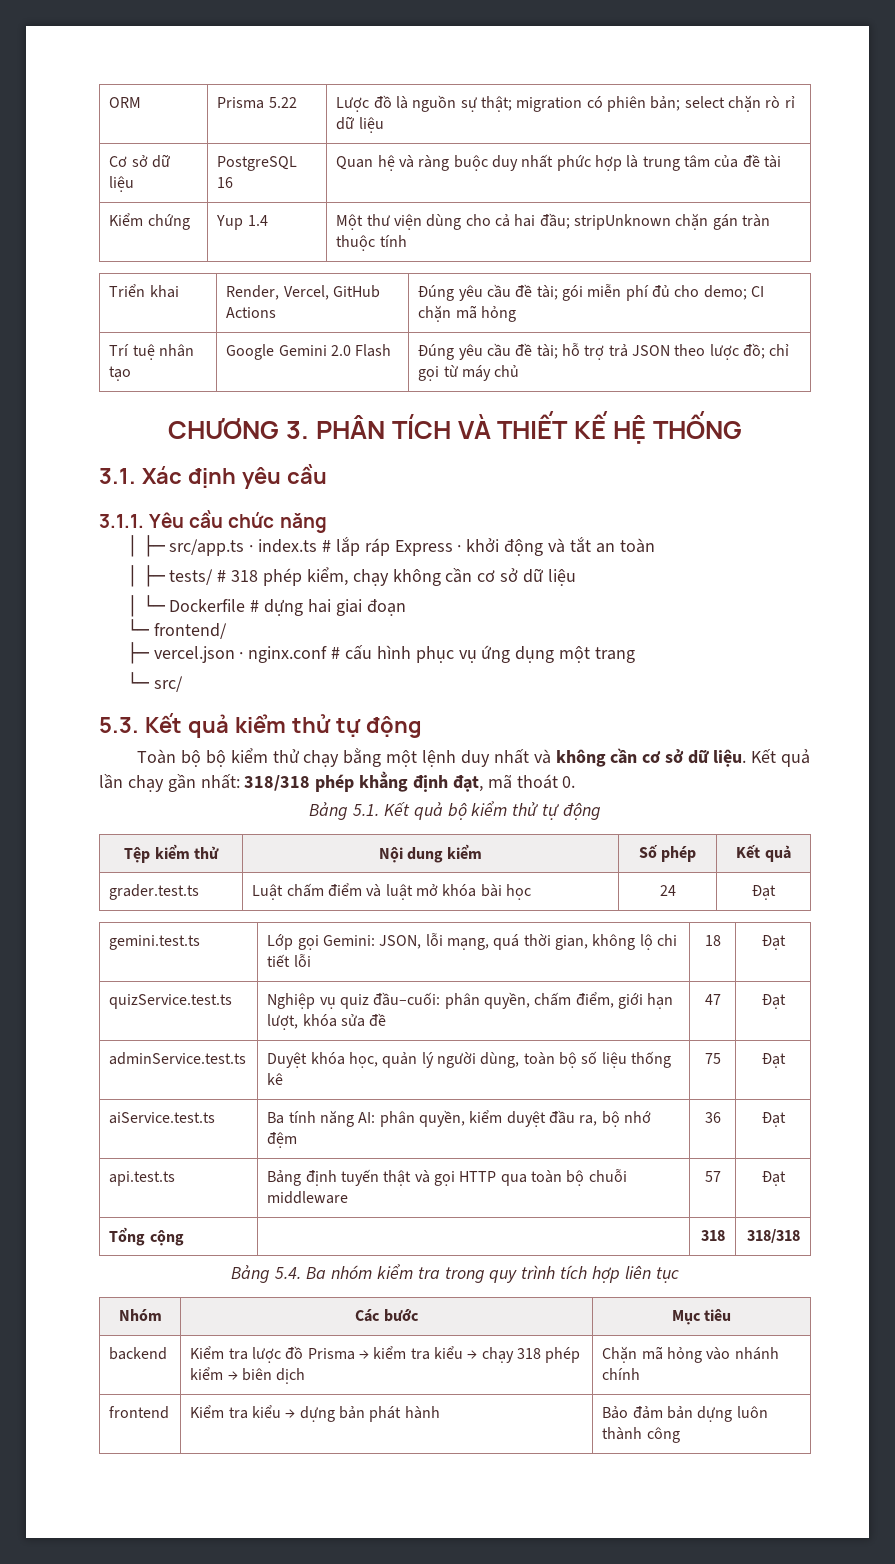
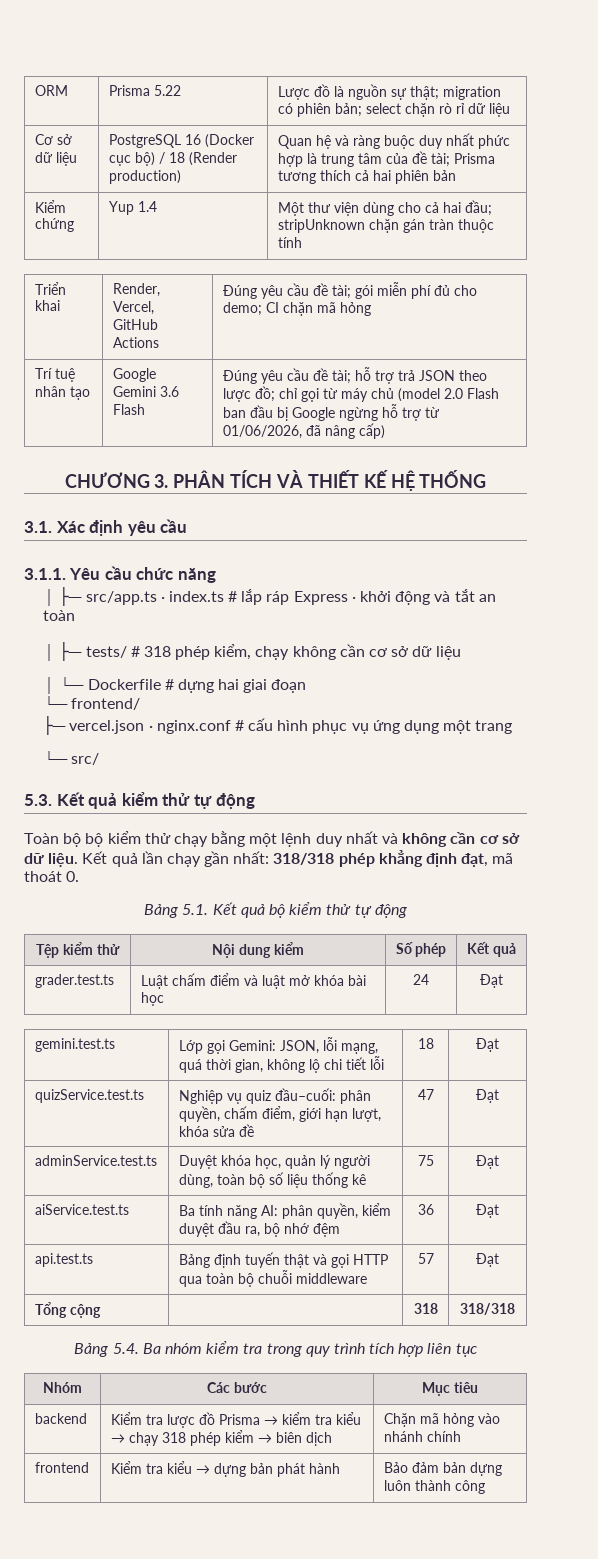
- Cơ sở dữ liệu | PostgreSQL 16 | Quan hệ và ràng buộc duy nhất phức hợp là trung tâm của đề tài
+ Cơ sở dữ liệu | PostgreSQL 16 (Docker cục bộ) / 18 (Render production) | Quan hệ và ràng buộc duy nhất phức hợp là trung tâm của đề tài; Prisma tương thích cả hai phiên bản
- Trí tuệ nhân tạo | Google Gemini 2.0 Flash | Đúng yêu cầu đề tài; hỗ trợ trả JSON theo lược đồ; chỉ gọi từ máy chủ
+ Trí tuệ nhân tạo | Google Gemini 3.6 Flash | Đúng yêu cầu đề tài; hỗ trợ trả JSON theo lược đồ; chỉ gọi từ máy chủ (model 2.0 Flash ban đầu bị Google ngừng hỗ trợ từ 01/06/2026, đã nâng cấp)

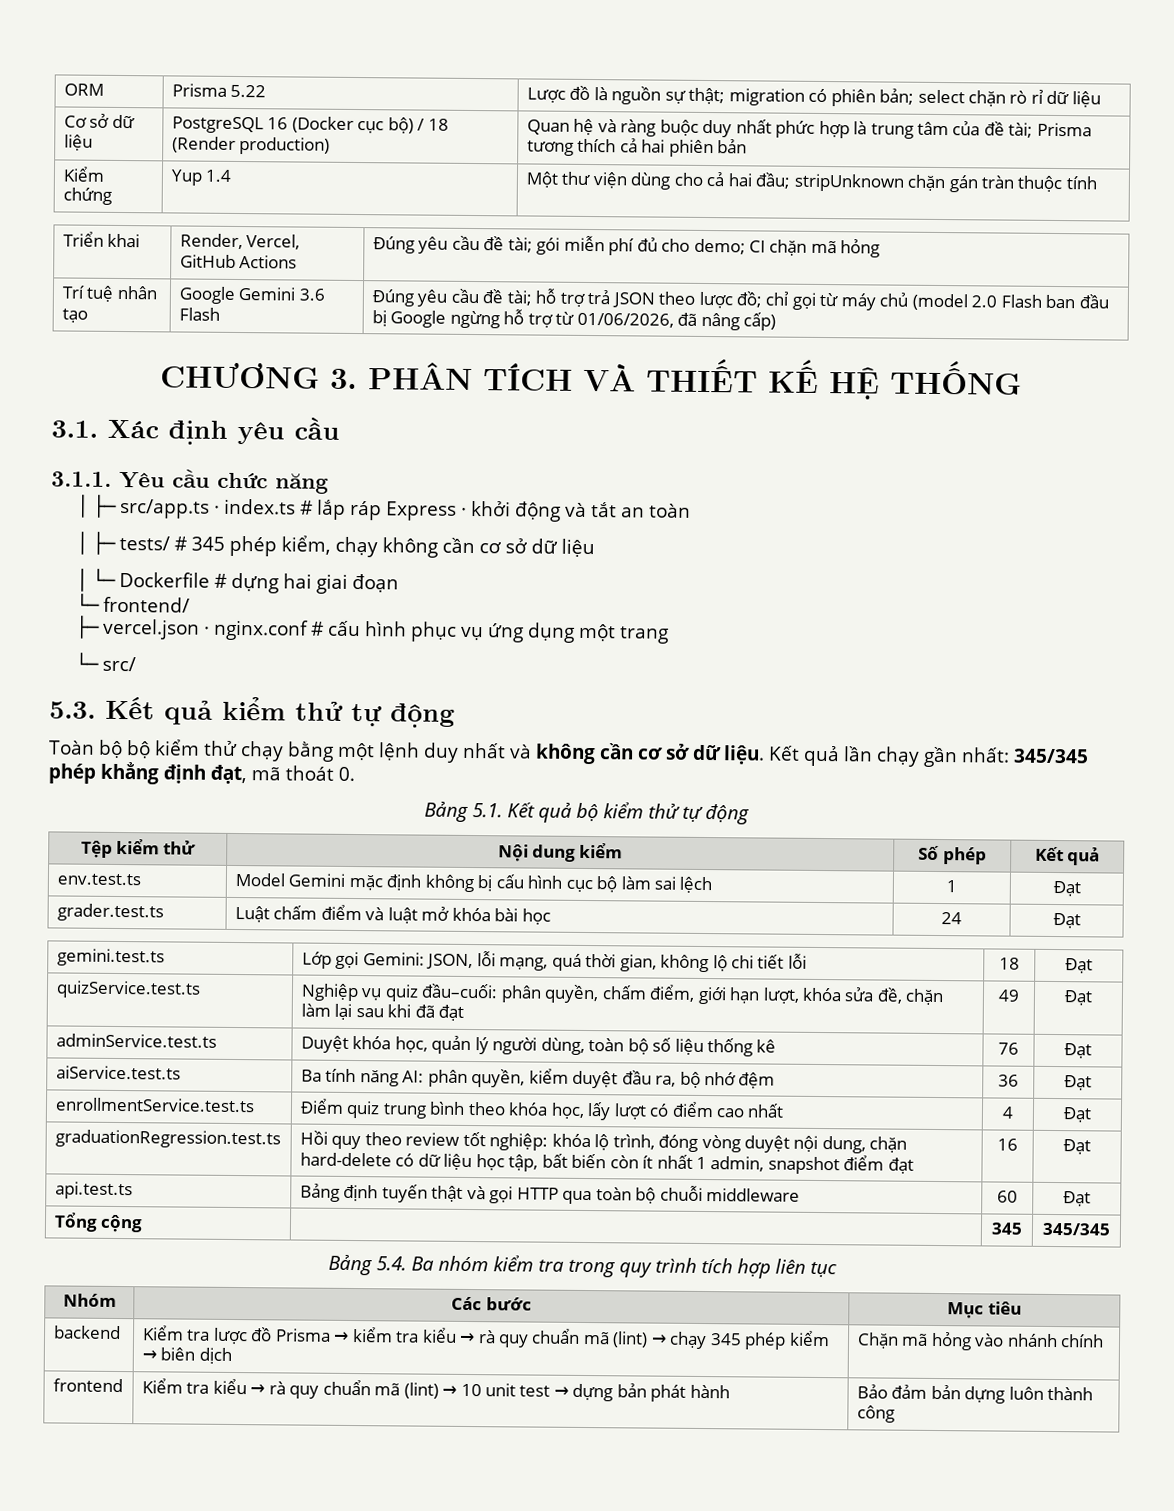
- │ ├─ tests/ # 318 phép kiểm, chạy không cần cơ sở dữ liệu
+ │ ├─ tests/ # 345 phép kiểm, chạy không cần cơ sở dữ liệu
- Kết quả lần chạy gần nhất: 318/318 phép khẳng định đạt, mã thoát 0.
+ Kết quả lần chạy gần nhất: 345/345 phép khẳng định đạt, mã thoát 0.
+ env.test.ts | Model Gemini mặc định không bị cấu hình cục bộ làm sai lệch | 1 | Đạt
- quizService.test.ts | Nghiệp vụ quiz đầu–cuối: phân quyền, chấm điểm, giới hạn lượt, khóa sửa đề | 47 | Đạt
+ quizService.test.ts | Nghiệp vụ quiz đầu–cuối: phân quyền, chấm điểm, giới hạn lượt, khóa sửa đề, chặn làm lại sau khi đã đạt | 49 | Đạt
- adminService.test.ts | Duyệt khóa học, quản lý người dùng, toàn bộ số liệu thống kê | 75 | Đạt
+ adminService.test.ts | Duyệt khóa học, quản lý người dùng, toàn bộ số liệu thống kê | 76 | Đạt
+ enrollmentService.test.ts | Điểm quiz trung bình theo khóa học, lấy lượt có điểm cao nhất | 4 | Đạt
+ graduationRegression.test.ts | Hồi quy theo review tốt nghiệp: khóa lộ trình, đóng vòng duyệt nội dung, chặn hard-delete có dữ liệu học tập, bất biến còn ít nhất 1 admin, snapshot điểm đạt | 16 | Đạt
- api.test.ts | Bảng định tuyến thật và gọi HTTP qua toàn bộ chuỗi middleware | 57 | Đạt
+ api.test.ts | Bảng định tuyến thật và gọi HTTP qua toàn bộ chuỗi middleware | 60 | Đạt
- Tổng cộng | | 318 | 318/318
+ Tổng cộng | | 345 | 345/345
- backend | Kiểm tra lược đồ Prisma → kiểm tra kiểu → chạy 318 phép kiểm → biên dịch | Chặn mã hỏng vào nhánh chính
+ backend | Kiểm tra lược đồ Prisma → kiểm tra kiểu → rà quy chuẩn mã (lint) → chạy 345 phép kiểm → biên dịch | Chặn mã hỏng vào nhánh chính
- frontend | Kiểm tra kiểu → dựng bản phát hành | Bảo đảm bản dựng luôn thành công
+ frontend | Kiểm tra kiểu → rà quy chuẩn mã (lint) → 10 unit test → dựng bản phát hành | Bảo đảm bản dựng luôn thành công

